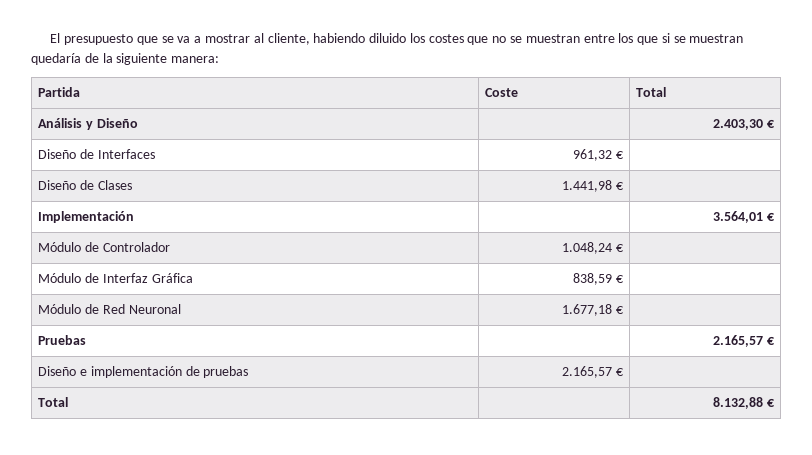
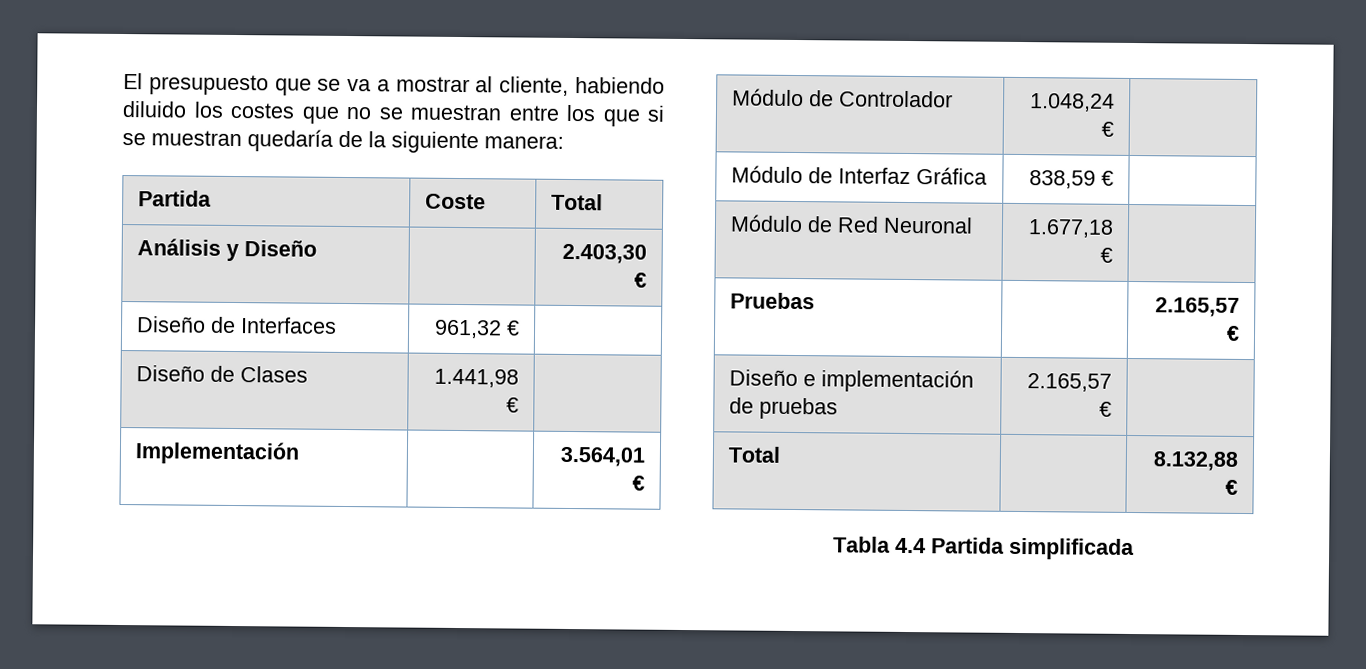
+ Tabla 4.4 Partida simplificada

